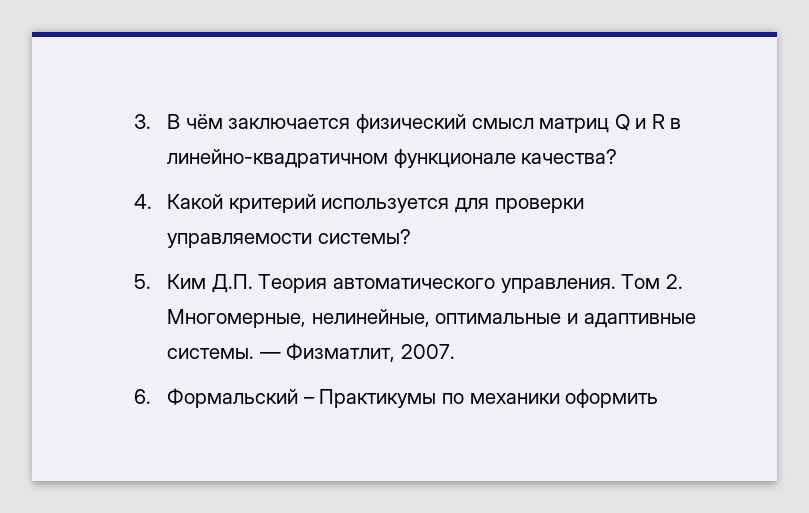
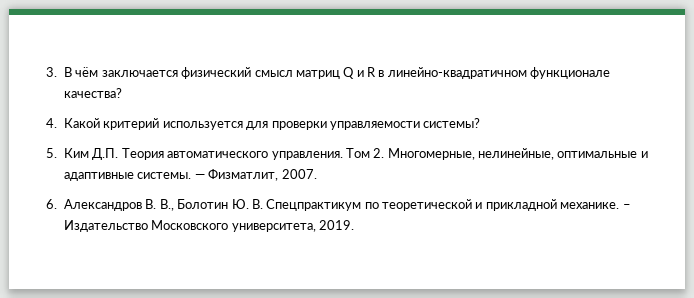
- 6. Формальский – Практикумы по механики оформить
+ 6. Александров В. В., Болотин Ю. В. Спецпрактикум по теоретической и прикладной механике. – Издательство Московского университета, 2019.

